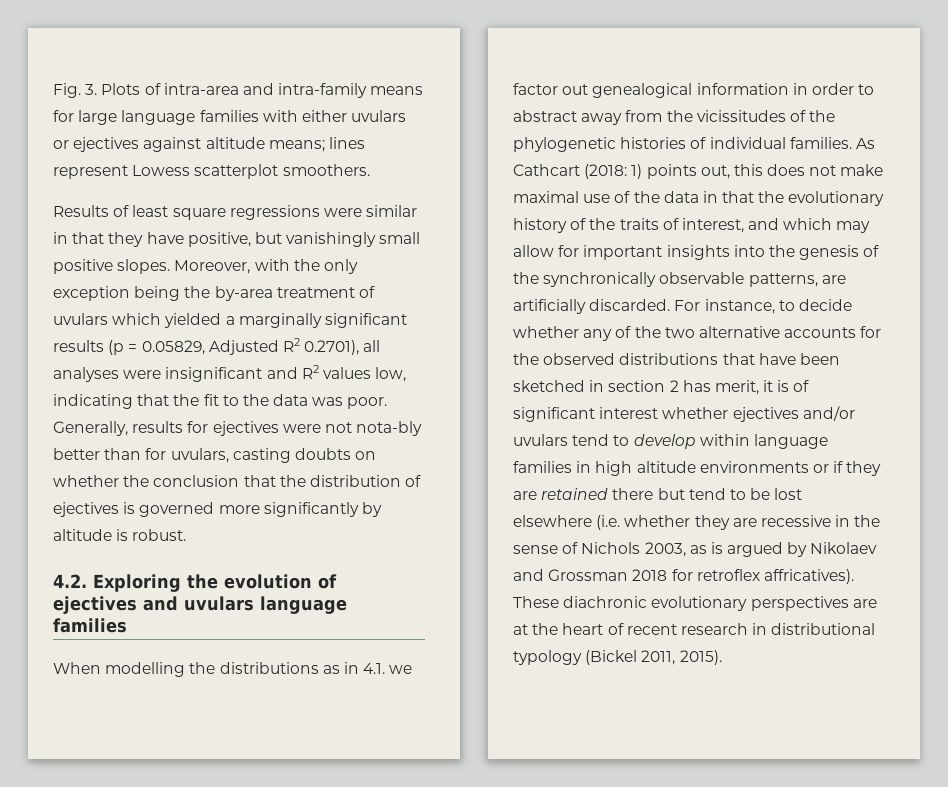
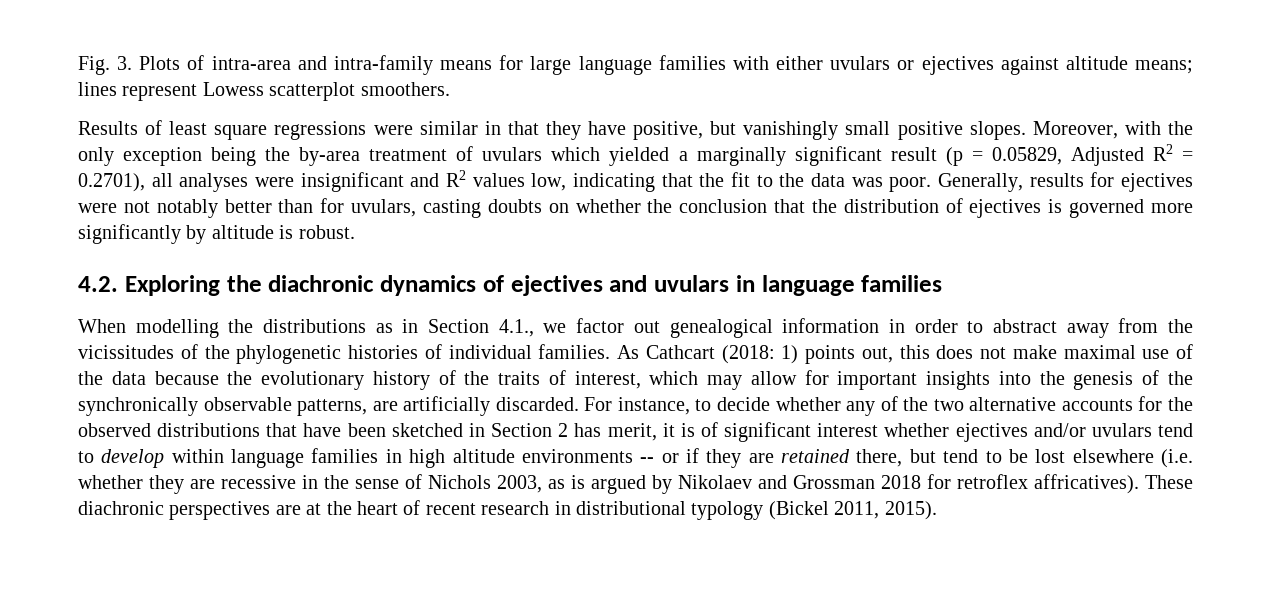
- Moreover, with the only exception being the by-area treatment of uvulars which yielded a marginally significant results (p = 0.05829, Adjusted R2 0.2701), all analyses were insignificant and R2 values low, indicating that the fit to the data was poor.
+ Moreover, with the only exception being the by-area treatment of uvulars which yielded a marginally significant result (p = 0.05829, Adjusted R2 = 0.2701), all analyses were insignificant and R2 values low, indicating that the fit to the data was poor.
- Generally, results for ejectives were not nota-bly better than for uvulars, casting doubts on whether the conclusion that the distribution of ejectives is governed more significantly by altitude is robust.
+ Generally, results for ejectives were not notably better than for uvulars, casting doubts on whether the conclusion that the distribution of ejectives is governed more significantly by altitude is robust.
- 4.2. Exploring the evolution of ejectives and uvulars language families
+ 4.2. Exploring the diachronic dynamics of ejectives and uvulars in language families
- When modelling the distributions as in 4.1. we factor out genealogical information in order to abstract away from the vicissitudes of the phylogenetic histories of individual families.
+ When modelling the distributions as in Section 4.1., we factor out genealogical information in order to abstract away from the vicissitudes of the phylogenetic histories of individual families.
- As Cathcart (2018: 1) points out, this does not make maximal use of the data in that the evolutionary history of the traits of interest, and which may allow for important insights into the genesis of the synchronically observable patterns, are artificially discarded.
+ As Cathcart (2018: 1) points out, this does not make maximal use of the data because the evolutionary history of the traits of interest, which may allow for important insights into the genesis of the synchronically observable patterns, are artificially discarded.
- For instance, to decide whether any of the two alternative accounts for the observed distributions that have been sketched in section 2 has merit, it is of significant interest whether ejectives and/or uvulars tend to develop within language families in high altitude environments or if they are retained there but tend to be lost elsewhere (i.e. whether they are recessive in the sense of Nichols 2003, as is argued by Nikolaev and Grossman 2018 for retroflex affricatives).
+ For instance, to decide whether any of the two alternative accounts for the observed distributions that have been sketched in Section 2 has merit, it is of significant interest whether ejectives and/or uvulars tend to develop within language families in high altitude environments -- or if they are retained there, but tend to be lost elsewhere (i.e. whether they are recessive in the sense of Nichols 2003, as is argued by Nikolaev and Grossman 2018 for retroflex affricatives).
- These diachronic evolutionary perspectives are at the heart of recent research in distributional typology (Bickel 2011, 2015).
+ These diachronic perspectives are at the heart of recent research in distributional typology (Bickel 2011, 2015).

